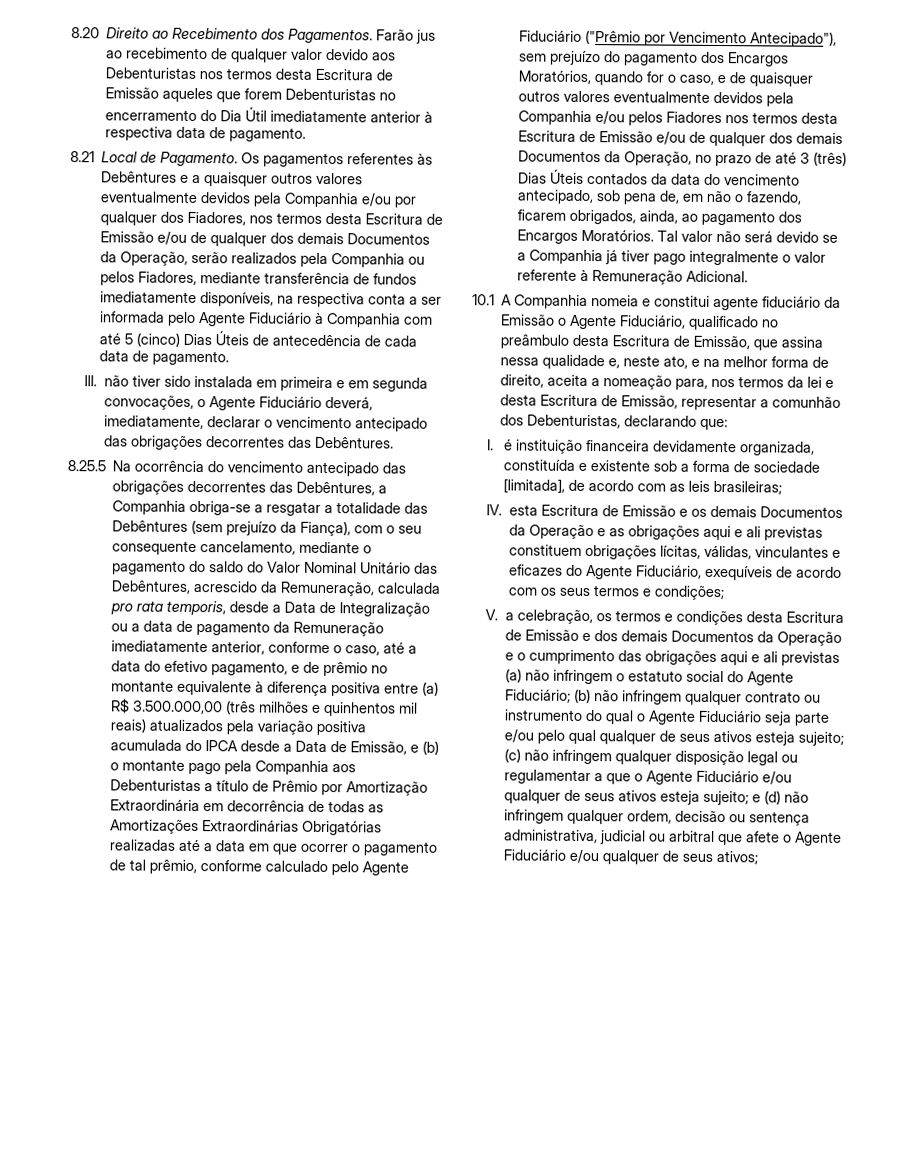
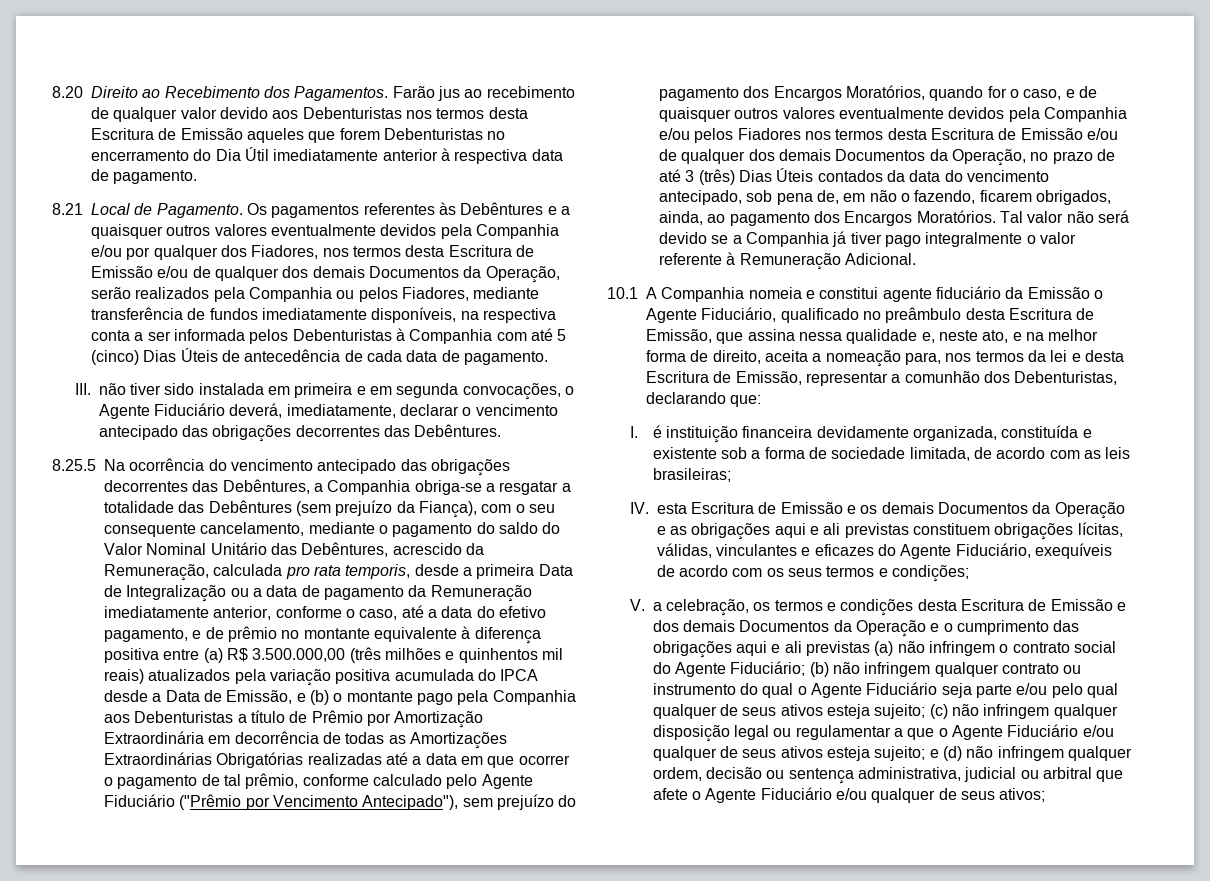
- Os pagamentos referentes às Debêntures e a quaisquer outros valores eventualmente devidos pela Companhia e/ou por qualquer dos Fiadores, nos termos desta Escritura de Emissão e/ou de qualquer dos demais Documentos da Operação, serão realizados pela Companhia ou pelos Fiadores, mediante transferência de fundos imediatamente disponíveis, na respectiva conta a ser informada pelo Agente Fiduciário à Companhia com até 5 (cinco) Dias Úteis de antecedência de cada data de pagamento.
+ Os pagamentos referentes às Debêntures e a quaisquer outros valores eventualmente devidos pela Companhia e/ou por qualquer dos Fiadores, nos termos desta Escritura de Emissão e/ou de qualquer dos demais Documentos da Operação, serão realizados pela Companhia ou pelos Fiadores, mediante transferência de fundos imediatamente disponíveis, na respectiva conta a ser informada pelos Debenturistas à Companhia com até 5 (cinco) Dias Úteis de antecedência de cada data de pagamento.
- 8.25.5 Na ocorrência do vencimento antecipado das obrigações decorrentes das Debêntures, a Companhia obriga-se a resgatar a totalidade das Debêntures (sem prejuízo da Fiança), com o seu consequente cancelamento, mediante o pagamento do saldo do Valor Nominal Unitário das Debêntures, acrescido da Remuneração, calculada pro rata temporis, desde a Data de Integralização ou a data de pagamento da Remuneração imediatamente anterior, conforme o caso, até a data do efetivo pagamento, e de prêmio no montante equivalente à diferença positiva entre (a) R$ 3.500.000,00 (três milhões e quinhentos mil reais) atualizados pela variação positiva acumulada do IPCA desde a Data de Emissão, e (b) o montante pago pela Companhia aos Debenturistas a título de Prêmio por Amortização Extraordinária em decorrência de todas as Amortizações Extraordinárias Obrigatórias realizadas até a data em que ocorrer o pagamento de tal prêmio, conforme calculado pelo Agente Fiduciário ("Prêmio por Vencimento Antecipado"), sem prejuízo do pagamento dos Encargos Moratórios, quando for o caso, e de quaisquer outros valores eventualmente devidos pela Companhia e/ou pelos Fiadores nos termos desta Escritura de Emissão e/ou de qualquer dos demais Documentos da Operação, no prazo de até 3 (três) Dias Úteis contados da data do vencimento antecipado, sob pena de, em não o fazendo, ficarem obrigados, ainda, ao pagamento dos Encargos Moratórios.
+ 8.25.5 Na ocorrência do vencimento antecipado das obrigações decorrentes das Debêntures, a Companhia obriga-se a resgatar a totalidade das Debêntures (sem prejuízo da Fiança), com o seu consequente cancelamento, mediante o pagamento do saldo do Valor Nominal Unitário das Debêntures, acrescido da Remuneração, calculada pro rata temporis, desde a primeira Data de Integralização ou a data de pagamento da Remuneração imediatamente anterior, conforme o caso, até a data do efetivo pagamento, e de prêmio no montante equivalente à diferença positiva entre (a) R$ 3.500.000,00 (três milhões e quinhentos mil reais) atualizados pela variação positiva acumulada do IPCA desde a Data de Emissão, e (b) o montante pago pela Companhia aos Debenturistas a título de Prêmio por Amortização Extraordinária em decorrência de todas as Amortizações Extraordinárias Obrigatórias realizadas até a data em que ocorrer o pagamento de tal prêmio, conforme calculado pelo Agente Fiduciário ("Prêmio por Vencimento Antecipado"), sem prejuízo do pagamento dos Encargos Moratórios, quando for o caso, e de quaisquer outros valores eventualmente devidos pela Companhia e/ou pelos Fiadores nos termos desta Escritura de Emissão e/ou de qualquer dos demais Documentos da Operação, no prazo de até 3 (três) Dias Úteis contados da data do vencimento antecipado, sob pena de, em não o fazendo, ficarem obrigados, ainda, ao pagamento dos Encargos Moratórios.
- I. é instituição financeira devidamente organizada, constituída e existente sob a forma de sociedade [limitada], de acordo com as leis brasileiras;
+ I. é instituição financeira devidamente organizada, constituída e existente sob a forma de sociedade limitada, de acordo com as leis brasileiras;
- V. a celebração, os termos e condições desta Escritura de Emissão e dos demais Documentos da Operação e o cumprimento das obrigações aqui e ali previstas (a) não infringem o estatuto social do Agente Fiduciário;
+ V. a celebração, os termos e condições desta Escritura de Emissão e dos demais Documentos da Operação e o cumprimento das obrigações aqui e ali previstas (a) não infringem o contrato social do Agente Fiduciário;

